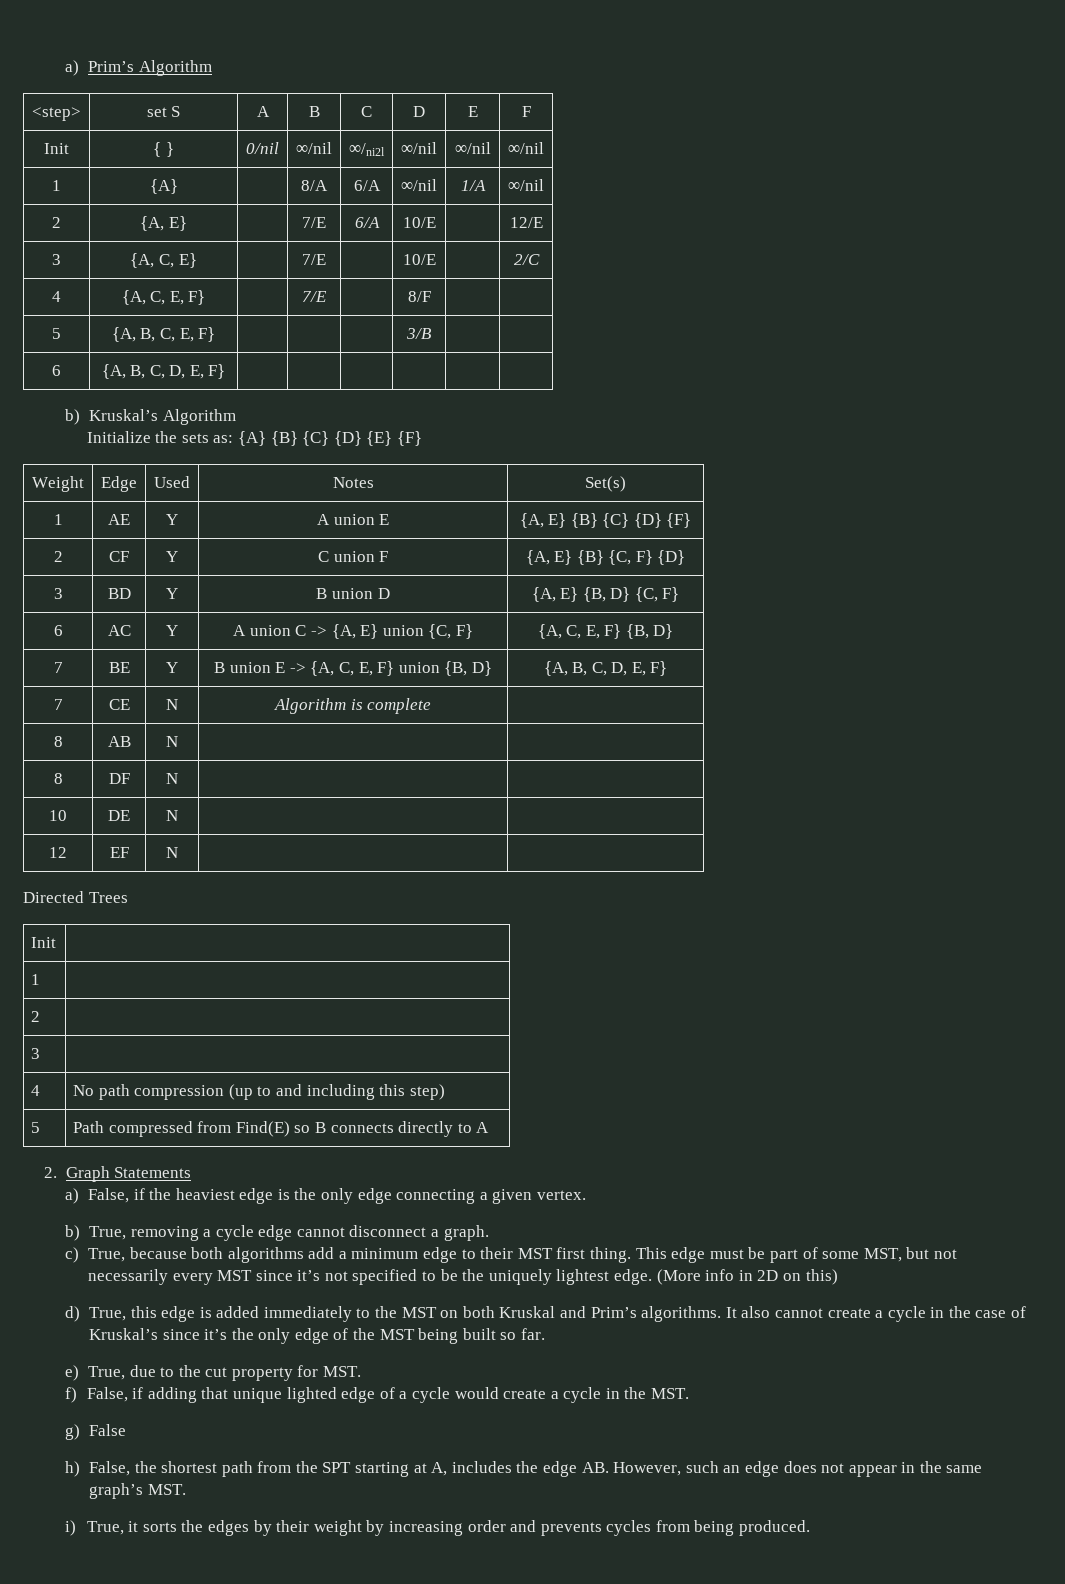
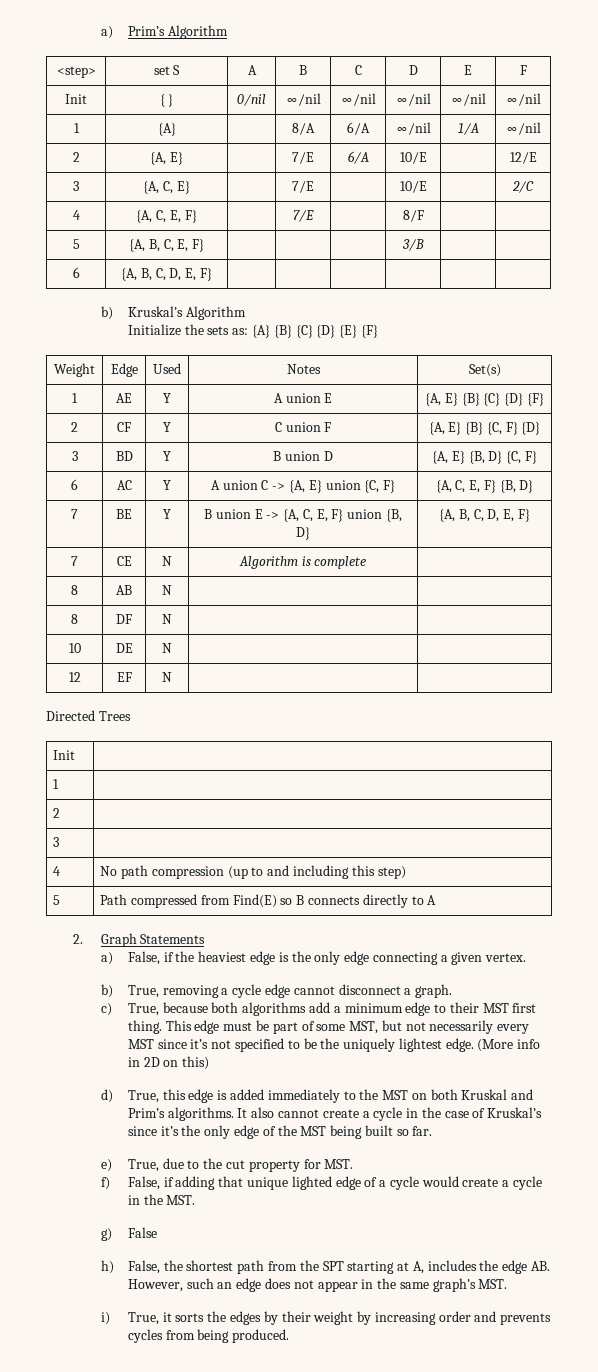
- Init | { } | 0/nil | ∞/nil | ∞/ni2l | ∞/nil | ∞/nil | ∞/nil
+ Init | { } | 0/nil | ∞/nil | ∞/nil | ∞/nil | ∞/nil | ∞/nil

